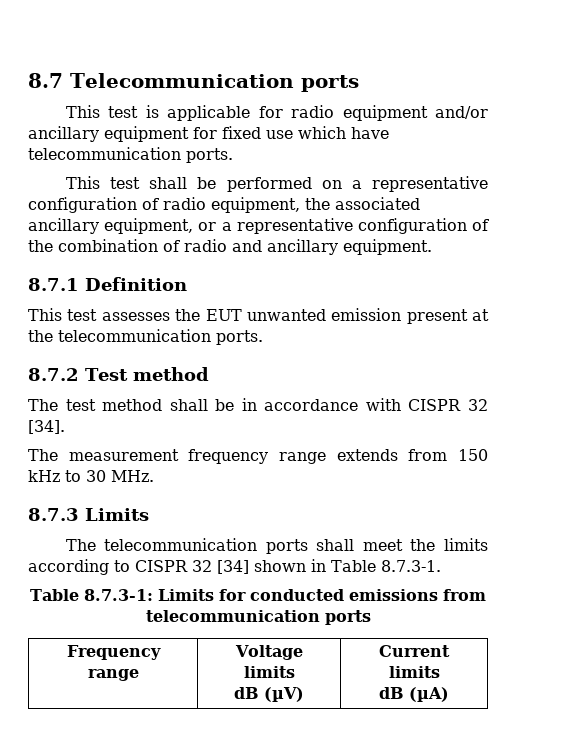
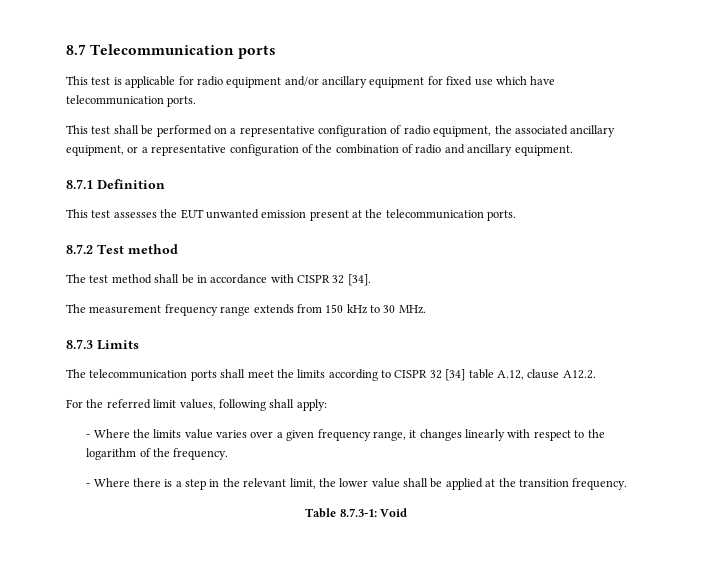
- The telecommunication ports shall meet the limits according to CISPR 32 [34] shown in Table 8.7.3-1.
- Table 8.7.3-1: Limits for conducted emissions from telecommunication ports
- Frequency range | Voltage limits
- dB (µV) | Current limits
- dB (µA)
+ The telecommunication ports shall meet the limits according to CISPR 32 [34] table A.12, clause A12.2.
+ For the referred limit values, following shall apply:
+ - Where the limits value varies over a given frequency range, it changes linearly with respect to the logarithm of the frequency.
+ - Where there is a step in the relevant limit, the lower value shall be applied at the transition frequency.
+ Table 8.7.3-1: Void

